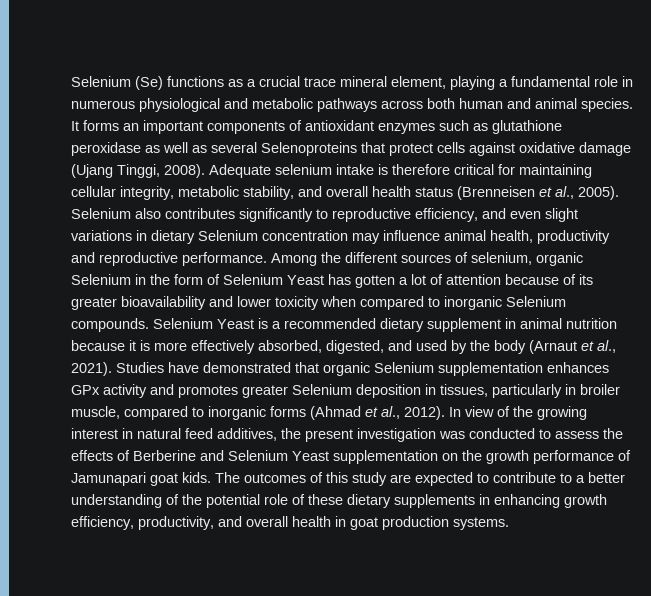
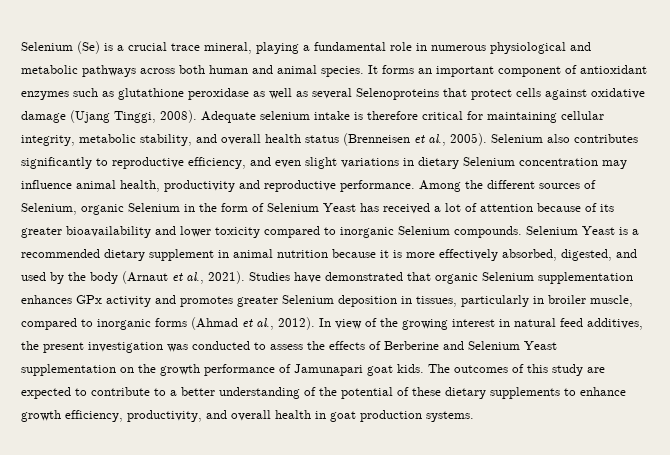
- Selenium (Se) functions as a crucial trace mineral element, playing a fundamental role in numerous physiological and metabolic pathways across both human and animal species.
+ Selenium (Se) is a crucial trace mineral, playing a fundamental role in numerous physiological and metabolic pathways across both human and animal species.
- It forms an important components of antioxidant enzymes such as glutathione peroxidase as well as several Selenoproteins that protect cells against oxidative damage (Ujang Tinggi, 2008).
+ It forms an important component of antioxidant enzymes such as glutathione peroxidase as well as several Selenoproteins that protect cells against oxidative damage (Ujang Tinggi, 2008).
- Among the different sources of selenium, organic Selenium in the form of Selenium Yeast has gotten a lot of attention because of its greater bioavailability and lower toxicity when compared to inorganic Selenium compounds.
+ Among the different sources of Selenium, organic Selenium in the form of Selenium Yeast has received a lot of attention because of its greater bioavailability and lower toxicity compared to inorganic Selenium compounds.
- The outcomes of this study are expected to contribute to a better understanding of the potential role of these dietary supplements in enhancing growth efficiency, productivity, and overall health in goat production systems.
+ The outcomes of this study are expected to contribute to a better understanding of the potential of these dietary supplements to enhance growth efficiency, productivity, and overall health in goat production systems.

